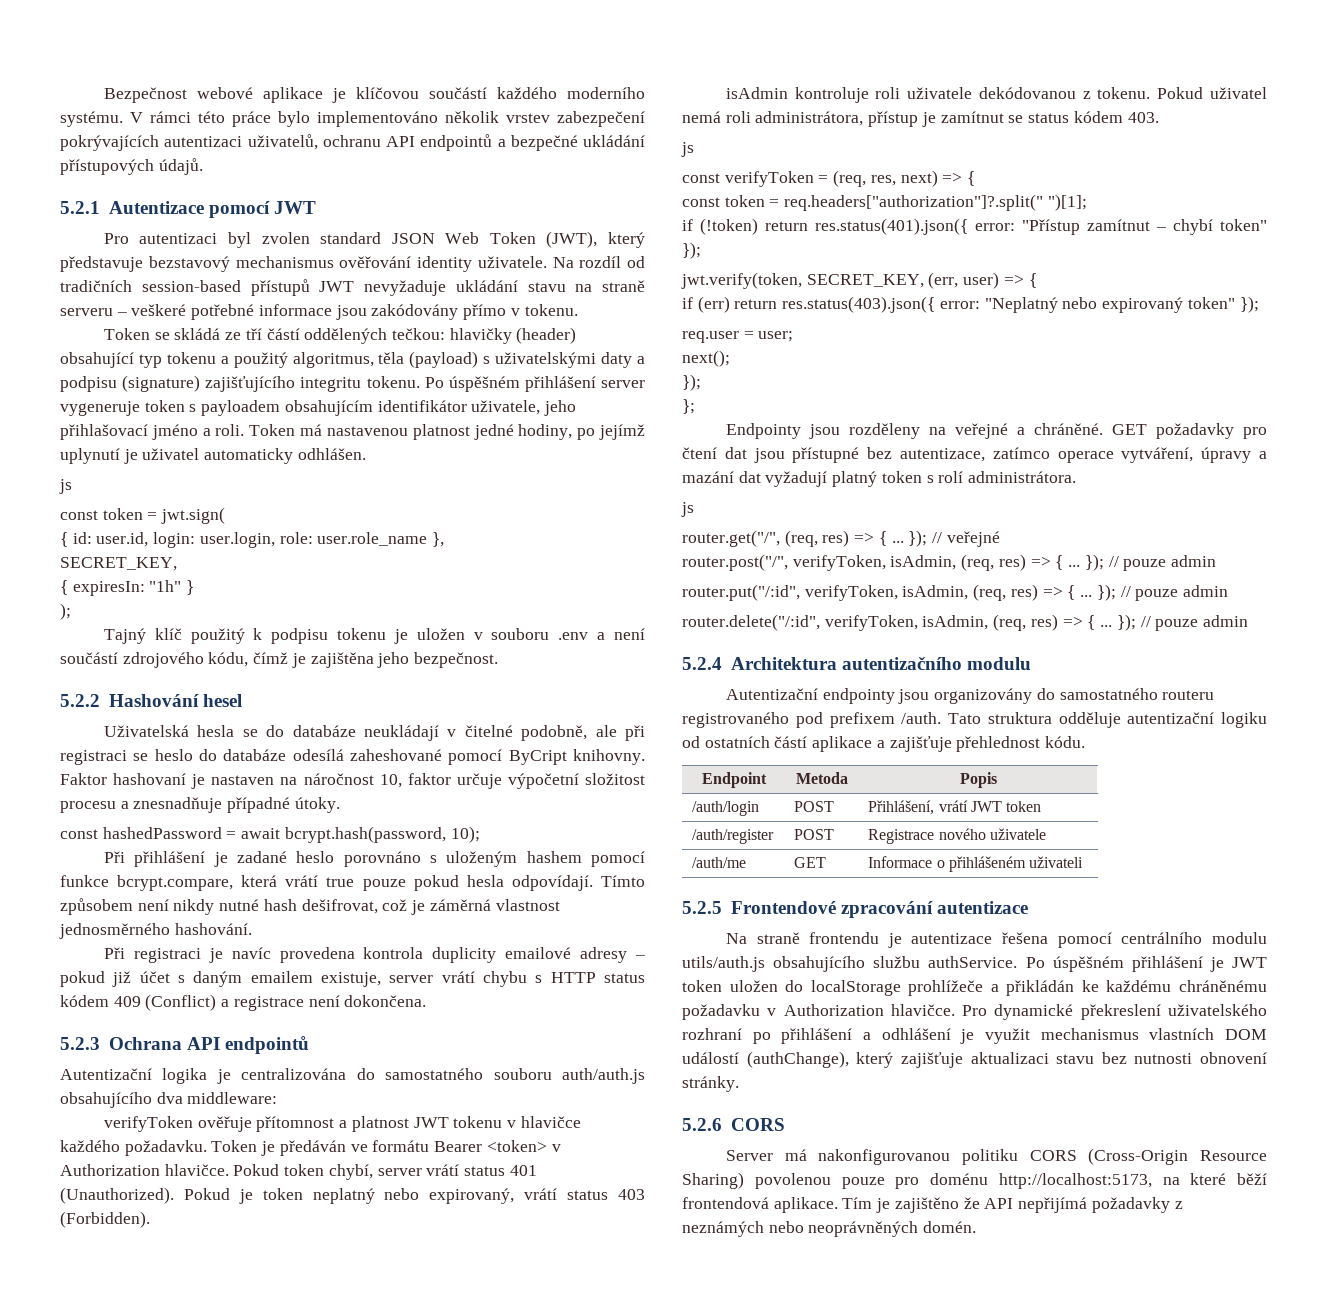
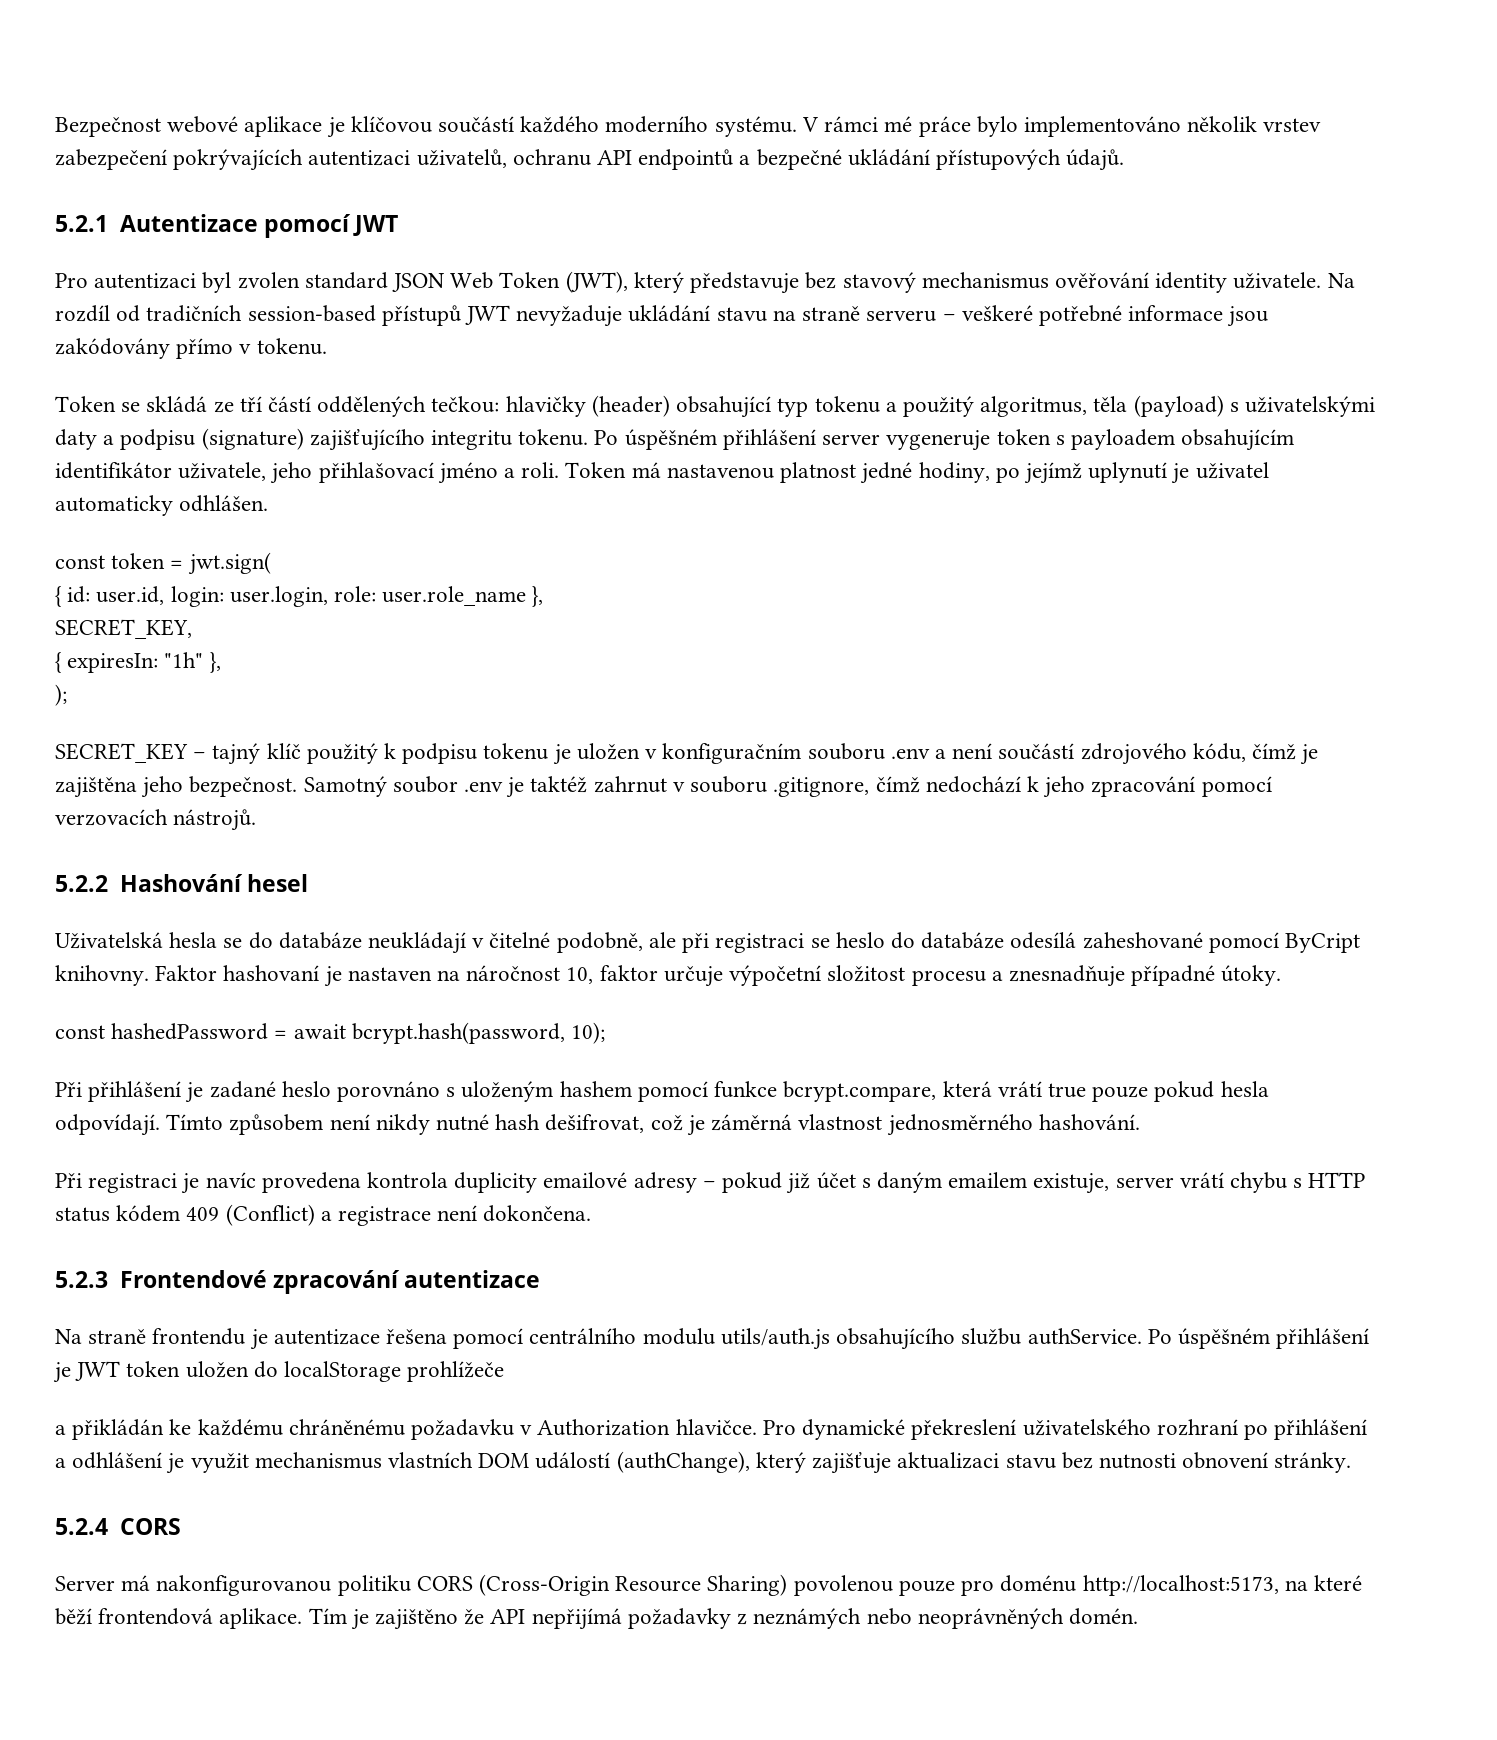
- V rámci této práce bylo implementováno několik vrstev zabezpečení pokrývajících autentizaci uživatelů, ochranu API endpointů a bezpečné ukládání přístupových údajů.
+ V rámci mé práce bylo implementováno několik vrstev zabezpečení pokrývajících autentizaci uživatelů, ochranu API endpointů a bezpečné ukládání přístupových údajů.
- Pro autentizaci byl zvolen standard JSON Web Token (JWT), který představuje bezstavový mechanismus ověřování identity uživatele.
+ Pro autentizaci byl zvolen standard JSON Web Token (JWT), který představuje bez stavový mechanismus ověřování identity uživatele.
  Token má nastavenou platnost jedné hodiny, po jejímž uplynutí je uživatel automaticky odhlášen.
- js
- { expiresIn: "1h" }
+ { expiresIn: "1h" },
- Tajný klíč použitý k podpisu tokenu je uložen v souboru .env a není součástí zdrojového kódu, čímž je zajištěna jeho bezpečnost.
+ SECRET_KEY – tajný klíč použitý k podpisu tokenu je uložen v konfiguračním souboru .env a není součástí zdrojového kódu, čímž je zajištěna jeho bezpečnost. Samotný soubor .env je taktéž zahrnut v souboru .gitignore, čímž nedochází k jeho zpracování pomocí verzovacích nástrojů.
- 5.2.3 Ochrana API endpointů
- Autentizační logika je centralizována do samostatného souboru auth/auth.js obsahujícího dva middleware:
- verifyToken ověřuje přítomnost a platnost JWT tokenu v hlavičce každého požadavku. Token je předáván ve formátu Bearer <token> v Authorization hlavičce. Pokud token chybí, server vrátí status 401 (Unauthorized). Pokud je token neplatný nebo expirovaný, vrátí status 403 (Forbidden).
- isAdmin kontroluje roli uživatele dekódovanou z tokenu. Pokud uživatel nemá roli administrátora, přístup je zamítnut se status kódem 403.
- js
- const verifyToken = (req, res, next) => {
- const token = req.headers["authorization"]?.split(" ")[1];
- if (!token) return res.status(401).json({ error: "Přístup zamítnut – chybí token" });
- jwt.verify(token, SECRET_KEY, (err, user) => {
- if (err) return res.status(403).json({ error: "Neplatný nebo expirovaný token" });
- req.user = user;
- next();
- });
- };
- Endpointy jsou rozděleny na veřejné a chráněné. GET požadavky pro čtení dat jsou přístupné bez autentizace, zatímco operace vytváření, úpravy a mazání dat vyžadují platný token s rolí administrátora.
- js
- router.get("/", (req, res) => { ... }); // veřejné
- router.post("/", verifyToken, isAdmin, (req, res) => { ... }); // pouze admin
- router.put("/:id", verifyToken, isAdmin, (req, res) => { ... }); // pouze admin
- router.delete("/:id", verifyToken, isAdmin, (req, res) => { ... }); // pouze admin
- 5.2.4 Architektura autentizačního modulu
- Autentizační endpointy jsou organizovány do samostatného routeru registrovaného pod prefixem /auth. Tato struktura odděluje autentizační logiku od ostatních částí aplikace a zajišťuje přehlednost kódu.
- Endpoint | Metoda | Popis
- /auth/login | POST | Přihlášení, vrátí JWT token
- /auth/register | POST | Registrace nového uživatele
- /auth/me | GET | Informace o přihlášeném uživateli
- 5.2.5 Frontendové zpracování autentizace
+ 5.2.3 Frontendové zpracování autentizace
- Po úspěšném přihlášení je JWT token uložen do localStorage prohlížeče a přikládán ke každému chráněnému požadavku v Authorization hlavičce.
+ Po úspěšném přihlášení je JWT token uložen do localStorage prohlížeče
+ a přikládán ke každému chráněnému požadavku v Authorization hlavičce.
- 5.2.6 CORS
+ 5.2.4 CORS

